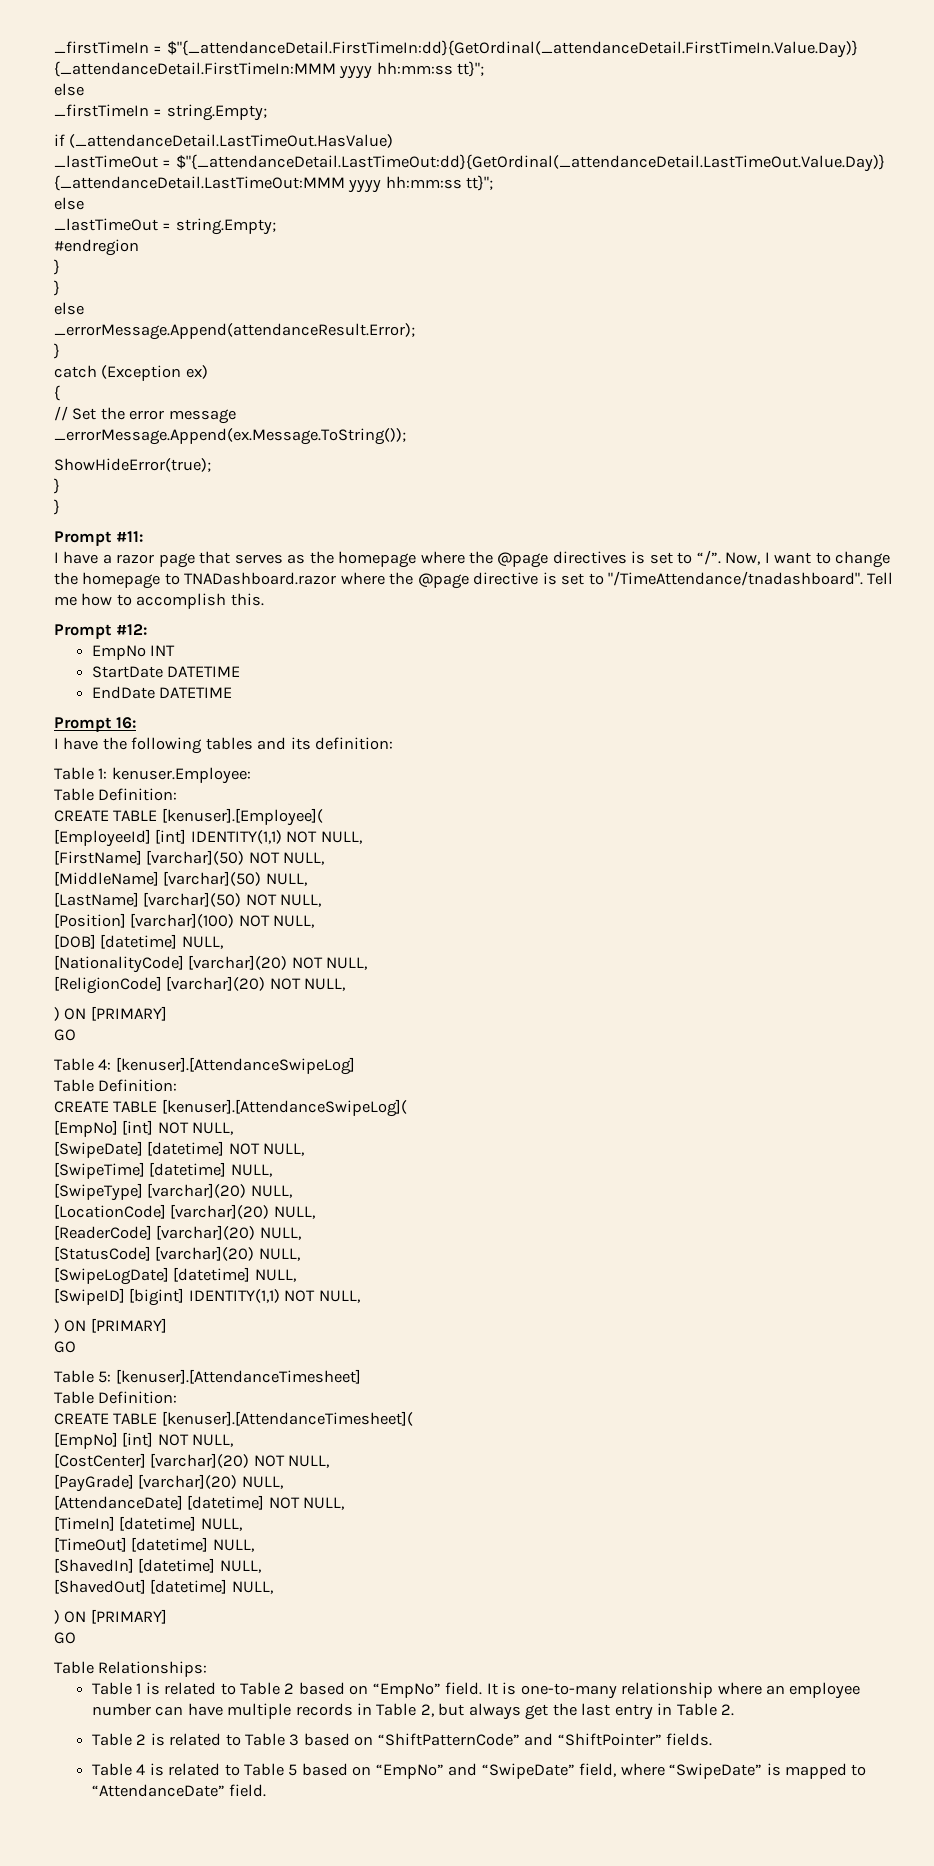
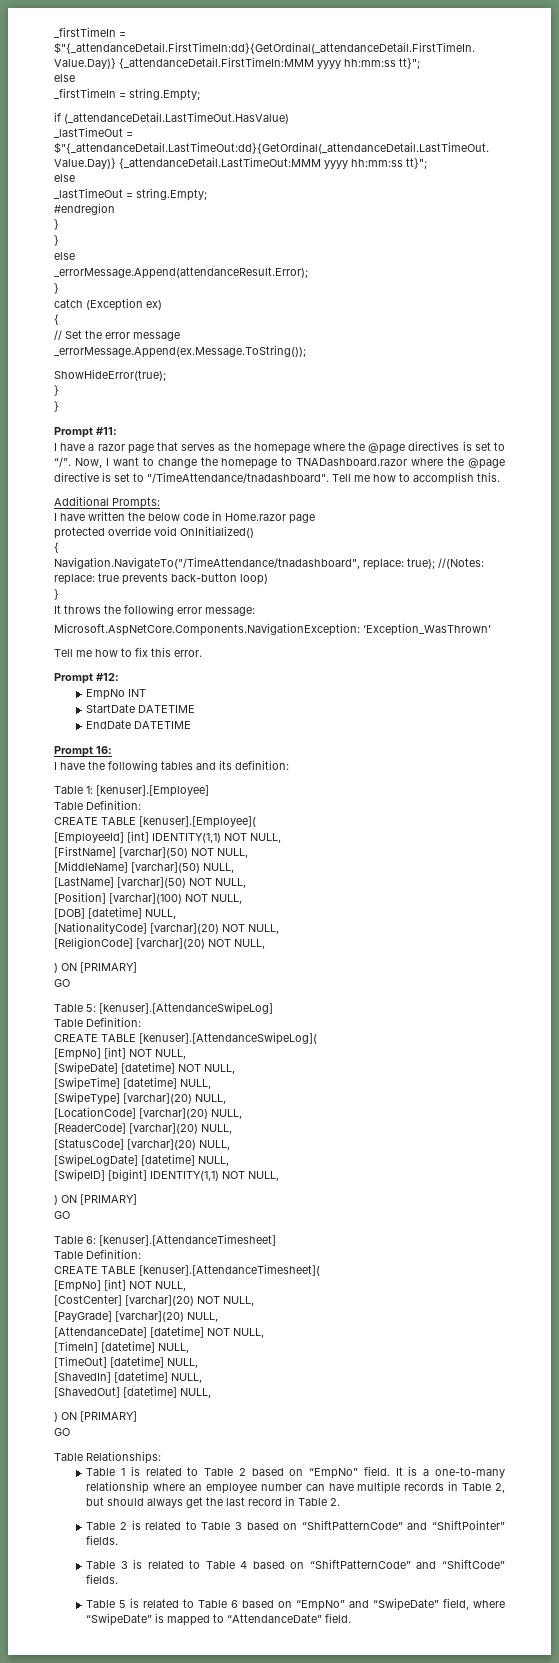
+ Additional Prompts:
+ I have written the below code in Home.razor page
+ protected override void OnInitialized()
+ {
+ Navigation.NavigateTo("/TimeAttendance/tnadashboard", replace: true); //(Notes: replace: true prevents back-button loop)
+ }
+ It throws the following error message:
+ Microsoft.AspNetCore.Components.NavigationException: ‘Exception_WasThrown’
+ Tell me how to fix this error.
- Table 1: kenuser.Employee:
+ Table 1: [kenuser].[Employee]
- Table 4: [kenuser].[AttendanceSwipeLog]
+ Table 5: [kenuser].[AttendanceSwipeLog]
- Table 5: [kenuser].[AttendanceTimesheet]
+ Table 6: [kenuser].[AttendanceTimesheet]
- It is one-to-many relationship where an employee number can have multiple records in Table 2, but always get the last entry in Table 2.
+ It is a one-to-many relationship where an employee number can have multiple records in Table 2, but should always get the last record in Table 2.
- Table 4 is related to Table 5 based on “EmpNo” and “SwipeDate” field, where “SwipeDate” is mapped to “AttendanceDate” field.
+ Table 3 is related to Table 4 based on “ShiftPatternCode” and “ShiftCode” fields.
+ Table 5 is related to Table 6 based on “EmpNo” and “SwipeDate” field, where “SwipeDate” is mapped to “AttendanceDate” field.

